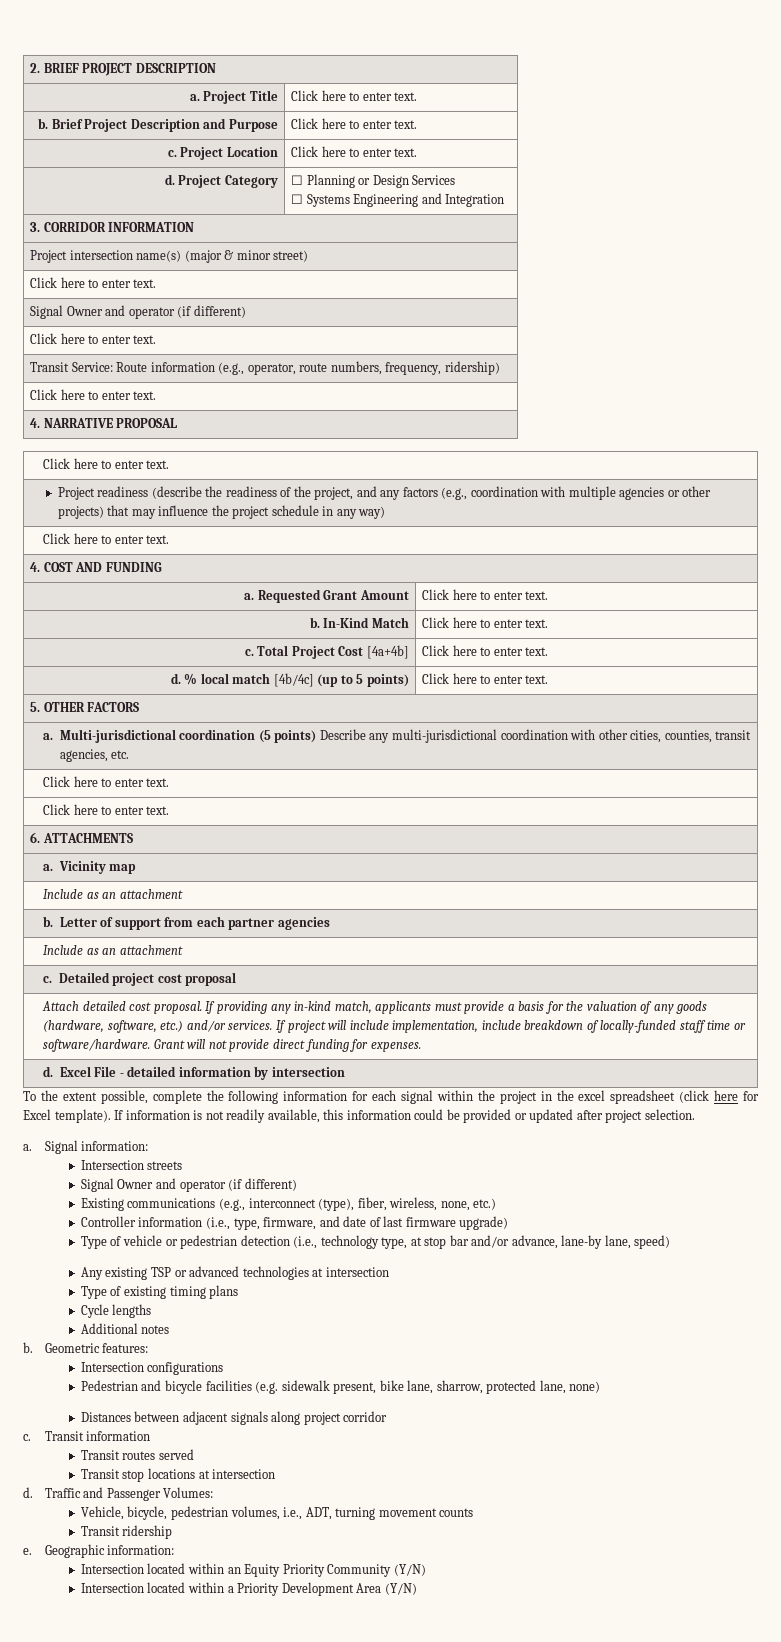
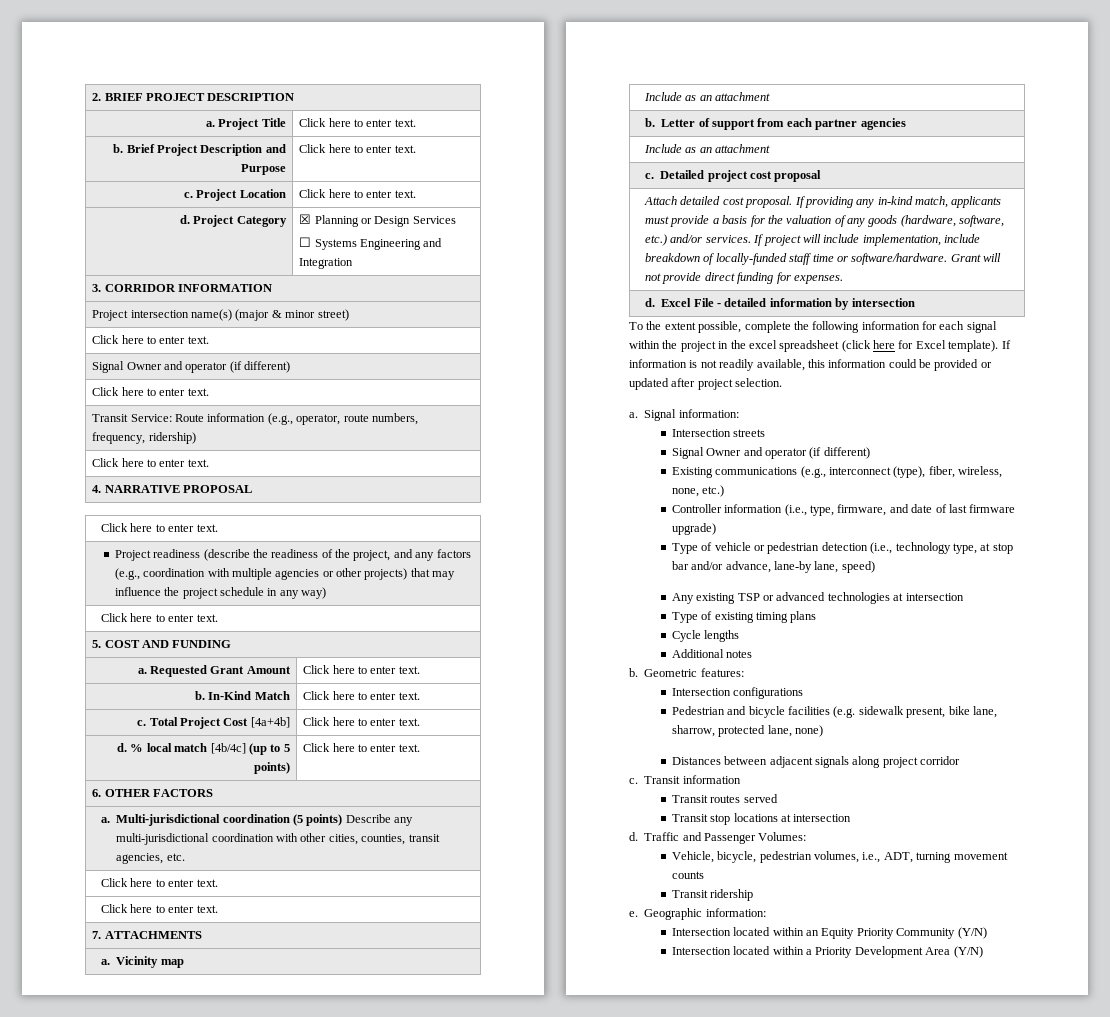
- d. Project Category | ☐ Planning or Design Services
+ d. Project Category | ☒ Planning or Design Services
- 4. COST AND FUNDING
+ 5. COST AND FUNDING
- 5. OTHER FACTORS
+ 6. OTHER FACTORS
- 6. ATTACHMENTS
+ 7. ATTACHMENTS

